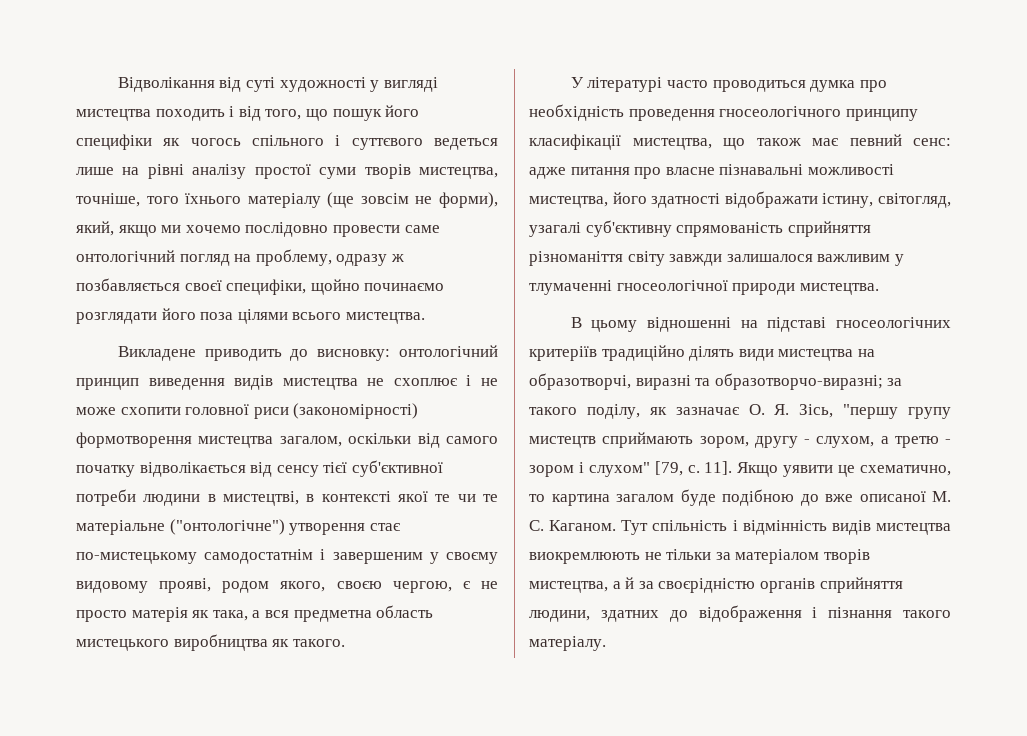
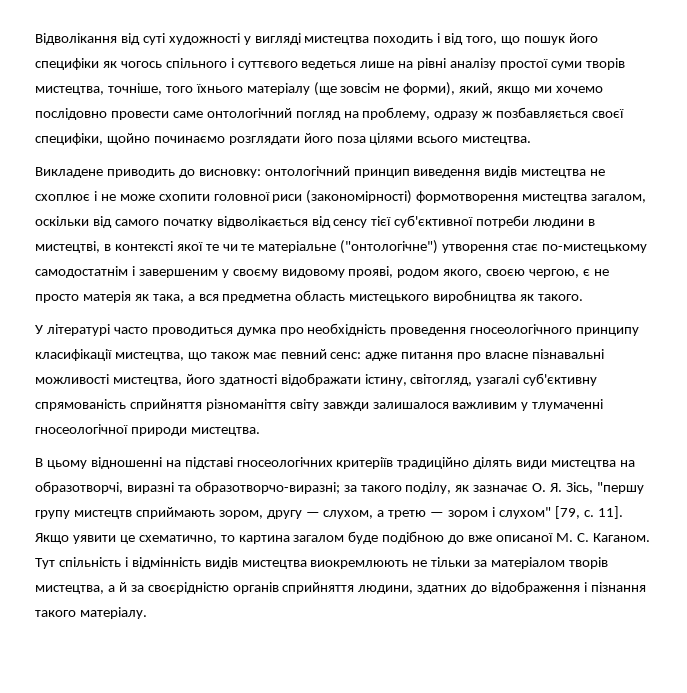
- В цьому відношенні на підставі гносеологічних критеріїв традиційно ділять види мистецтва на образотворчі, виразні та образотворчо-виразні; за такого поділу, як зазначає О. Я. Зісь, "першу групу мистецтв сприймають зором, другу - слухом, а третю - зором і слухом" [79, с.
+ В цьому відношенні на підставі гносеологічних критеріїв традиційно ділять види мистецтва на образотворчі, виразні та образотворчо-виразні; за такого поділу, як зазначає О. Я. Зісь, "першу групу мистецтв сприймають зором, другу — слухом, а третю — зором і слухом" [79, с.

